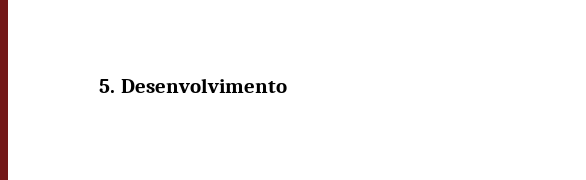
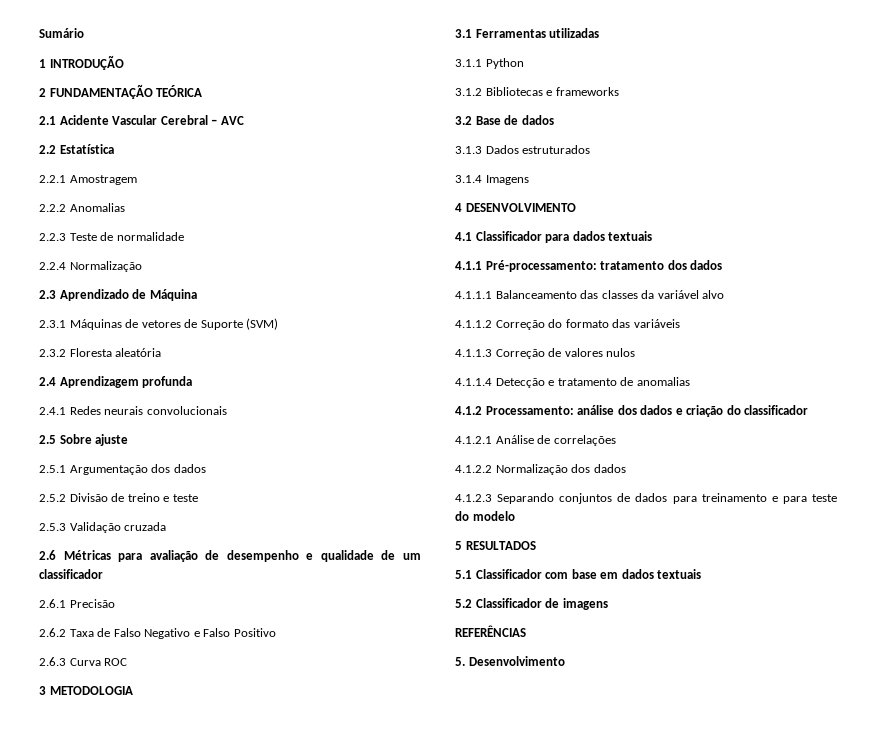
+ Sumário
+ 1 INTRODUÇÃO
+ 2 FUNDAMENTAÇÃO TEÓRICA
+ 2.1 Acidente Vascular Cerebral – AVC
+ 2.2 Estatística
+ 2.2.1 Amostragem
+ 2.2.2 Anomalias
+ 2.2.3 Teste de normalidade
+ 2.2.4 Normalização
+ 2.3 Aprendizado de Máquina
+ 2.3.1 Máquinas de vetores de Suporte (SVM)
+ 2.3.2 Floresta aleatória
+ 2.4 Aprendizagem profunda
+ 2.4.1 Redes neurais convolucionais
+ 2.5 Sobre ajuste
+ 2.5.1 Argumentação dos dados
+ 2.5.2 Divisão de treino e teste
+ 2.5.3 Validação cruzada
+ 2.6 Métricas para avaliação de desempenho e qualidade de um classificador
+ 2.6.1 Precisão
+ 2.6.2 Taxa de Falso Negativo e Falso Positivo
+ 2.6.3 Curva ROC
+ 3 METODOLOGIA
+ 3.1 Ferramentas utilizadas
+ 3.1.1 Python
+ 3.1.2 Bibliotecas e frameworks
+ 3.2 Base de dados
+ 3.1.3 Dados estruturados
+ 3.1.4 Imagens
+ 4 DESENVOLVIMENTO
+ 4.1 Classificador para dados textuais
+ 4.1.1 Pré-processamento: tratamento dos dados
+ 4.1.1.1 Balanceamento das classes da variável alvo
+ 4.1.1.2 Correção do formato das variáveis
+ 4.1.1.3 Correção de valores nulos
+ 4.1.1.4 Detecção e tratamento de anomalias
+ 4.1.2 Processamento: análise dos dados e criação do classificador
+ 4.1.2.1 Análise de correlações
+ 4.1.2.2 Normalização dos dados
+ 4.1.2.3 Separando conjuntos de dados para treinamento e para teste do modelo
+ 5 RESULTADOS
+ 5.1 Classificador com base em dados textuais
+ 5.2 Classificador de imagens
+ REFERÊNCIAS

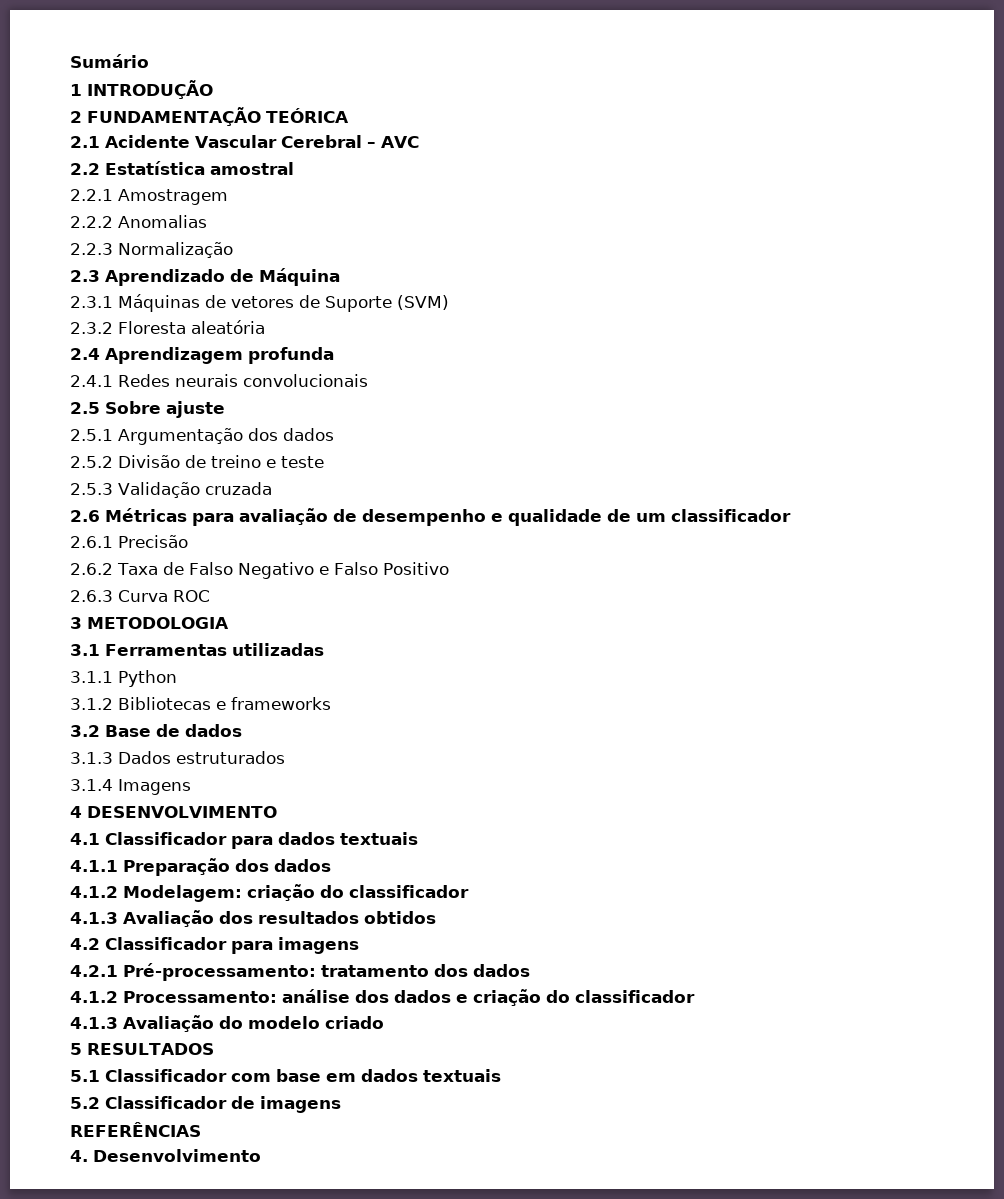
- 2.2 Estatística
+ 2.2 Estatística amostral
- 2.2.3 Teste de normalidade
- 2.2.4 Normalização
+ 2.2.3 Normalização
- 4.1.1 Pré-processamento: tratamento dos dados
- 4.1.1.1 Balanceamento das classes da variável alvo
- 4.1.1.2 Correção do formato das variáveis
- 4.1.1.3 Correção de valores nulos
- 4.1.1.4 Detecção e tratamento de anomalias
+ 4.1.1 Preparação dos dados
+ 4.1.2 Modelagem: criação do classificador
+ 4.1.3 Avaliação dos resultados obtidos
+ 4.2 Classificador para imagens
+ 4.2.1 Pré-processamento: tratamento dos dados
- 4.1.2.1 Análise de correlações
- 4.1.2.2 Normalização dos dados
- 4.1.2.3 Separando conjuntos de dados para treinamento e para teste do modelo
+ 4.1.3 Avaliação do modelo criado
- 5. Desenvolvimento
+ 4. Desenvolvimento

